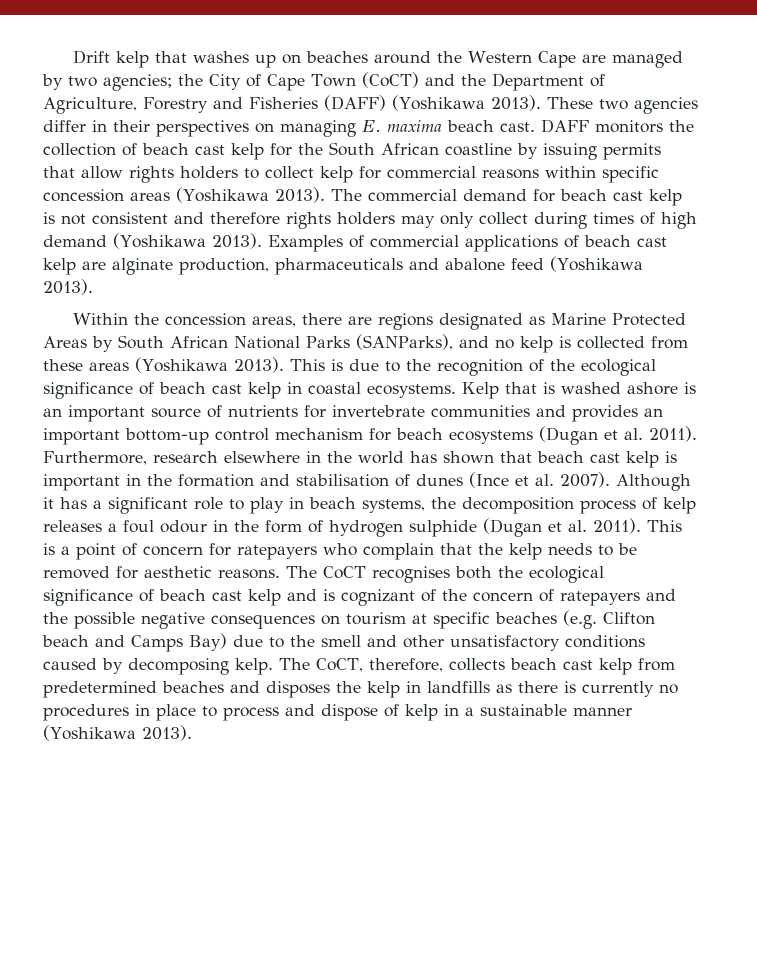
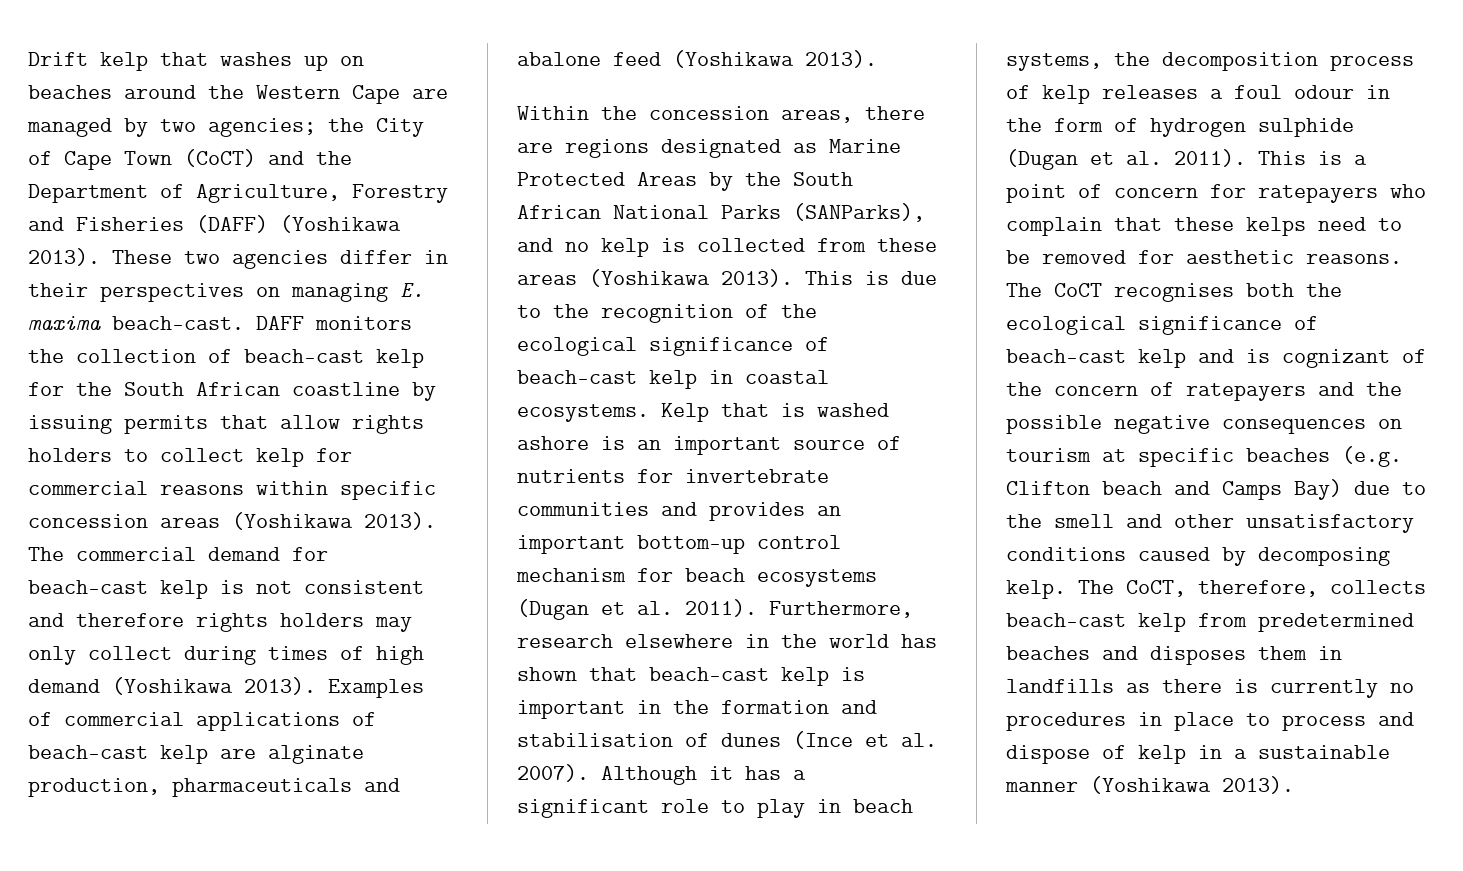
- These two agencies differ in their perspectives on managing E. maxima beach cast.
+ These two agencies differ in their perspectives on managing E. maxima beach-cast.
- DAFF monitors the collection of beach cast kelp for the South African coastline by issuing permits that allow rights holders to collect kelp for commercial reasons within specific concession areas (Yoshikawa 2013).
+ DAFF monitors the collection of beach-cast kelp for the South African coastline by issuing permits that allow rights holders to collect kelp for commercial reasons within specific concession areas (Yoshikawa 2013).
- The commercial demand for beach cast kelp is not consistent and therefore rights holders may only collect during times of high demand (Yoshikawa 2013).
+ The commercial demand for beach-cast kelp is not consistent and therefore rights holders may only collect during times of high demand (Yoshikawa 2013).
- Examples of commercial applications of beach cast kelp are alginate production, pharmaceuticals and abalone feed (Yoshikawa 2013).
+ Examples of commercial applications of beach-cast kelp are alginate production, pharmaceuticals and abalone feed (Yoshikawa 2013).
- Within the concession areas, there are regions designated as Marine Protected Areas by South African National Parks (SANParks), and no kelp is collected from these areas (Yoshikawa 2013).
+ Within the concession areas, there are regions designated as Marine Protected Areas by the South African National Parks (SANParks), and no kelp is collected from these areas (Yoshikawa 2013).
- This is due to the recognition of the ecological significance of beach cast kelp in coastal ecosystems.
+ This is due to the recognition of the ecological significance of beach-cast kelp in coastal ecosystems.
- Furthermore, research elsewhere in the world has shown that beach cast kelp is important in the formation and stabilisation of dunes (Ince et al. 2007).
+ Furthermore, research elsewhere in the world has shown that beach-cast kelp is important in the formation and stabilisation of dunes (Ince et al. 2007).
- This is a point of concern for ratepayers who complain that the kelp needs to be removed for aesthetic reasons.
+ This is a point of concern for ratepayers who complain that these kelps need to be removed for aesthetic reasons.
- The CoCT recognises both the ecological significance of beach cast kelp and is cognizant of the concern of ratepayers and the possible negative consequences on tourism at specific beaches (e.g. Clifton beach and Camps Bay) due to the smell and other unsatisfactory conditions caused by decomposing kelp.
+ The CoCT recognises both the ecological significance of beach-cast kelp and is cognizant of the concern of ratepayers and the possible negative consequences on tourism at specific beaches (e.g. Clifton beach and Camps Bay) due to the smell and other unsatisfactory conditions caused by decomposing kelp.
- The CoCT, therefore, collects beach cast kelp from predetermined beaches and disposes the kelp in landfills as there is currently no procedures in place to process and dispose of kelp in a sustainable manner (Yoshikawa 2013).
+ The CoCT, therefore, collects beach-cast kelp from predetermined beaches and disposes them in landfills as there is currently no procedures in place to process and dispose of kelp in a sustainable manner (Yoshikawa 2013).

